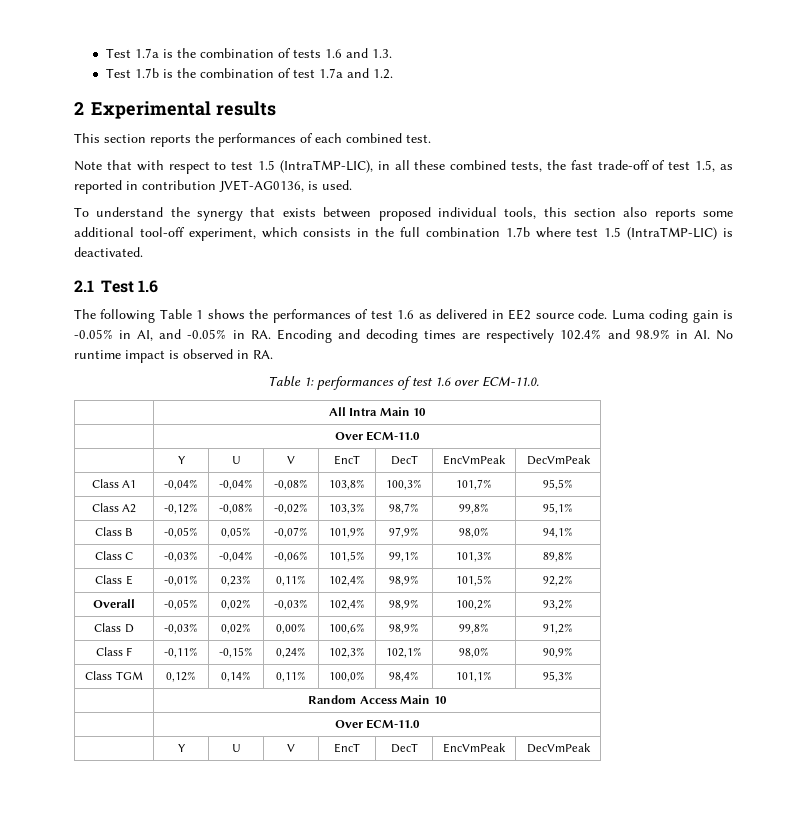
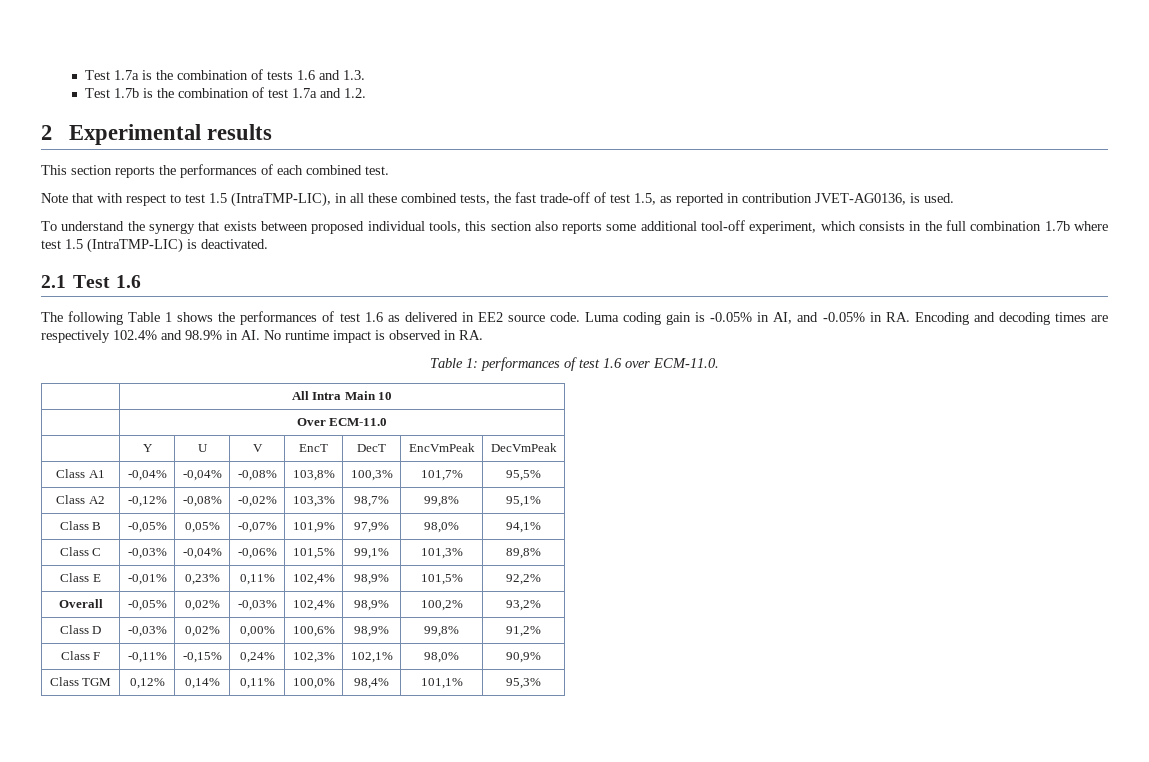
- | Random Access Main 10
- | Over ECM-11.0
- | Y | U | V | EncT | DecT | EncVmPeak | DecVmPeak

